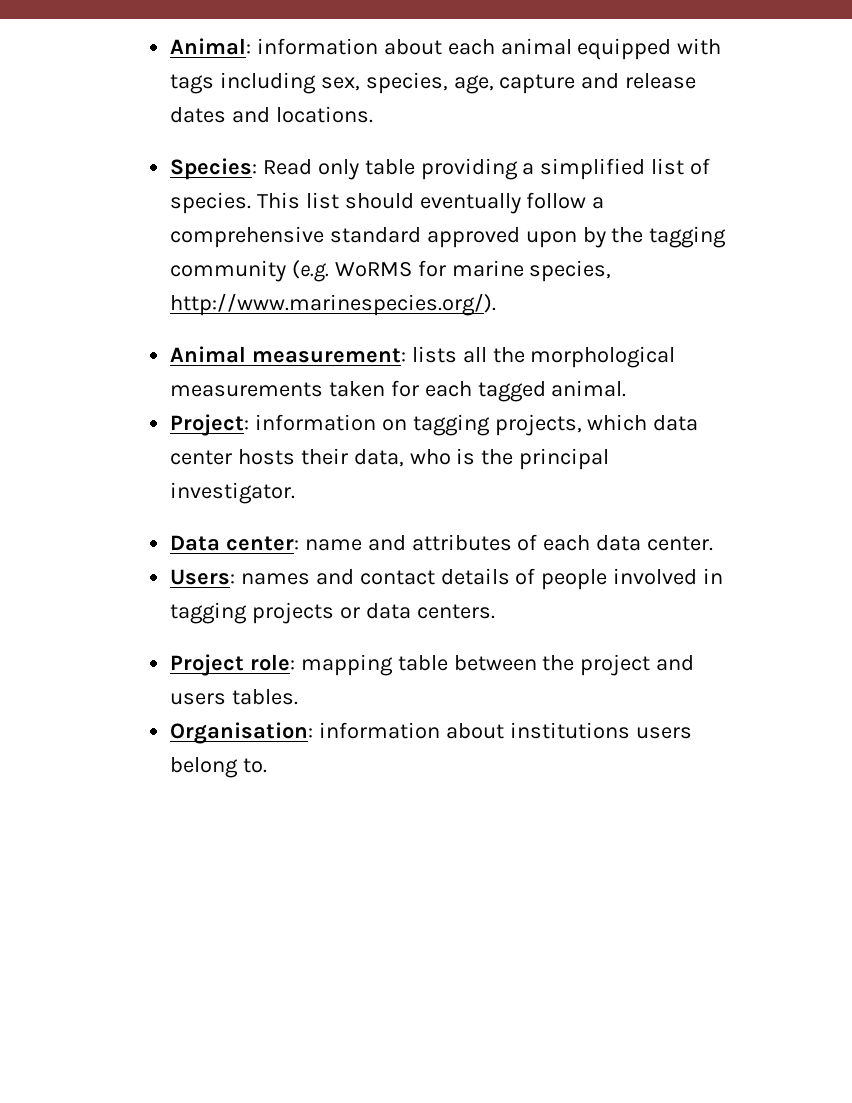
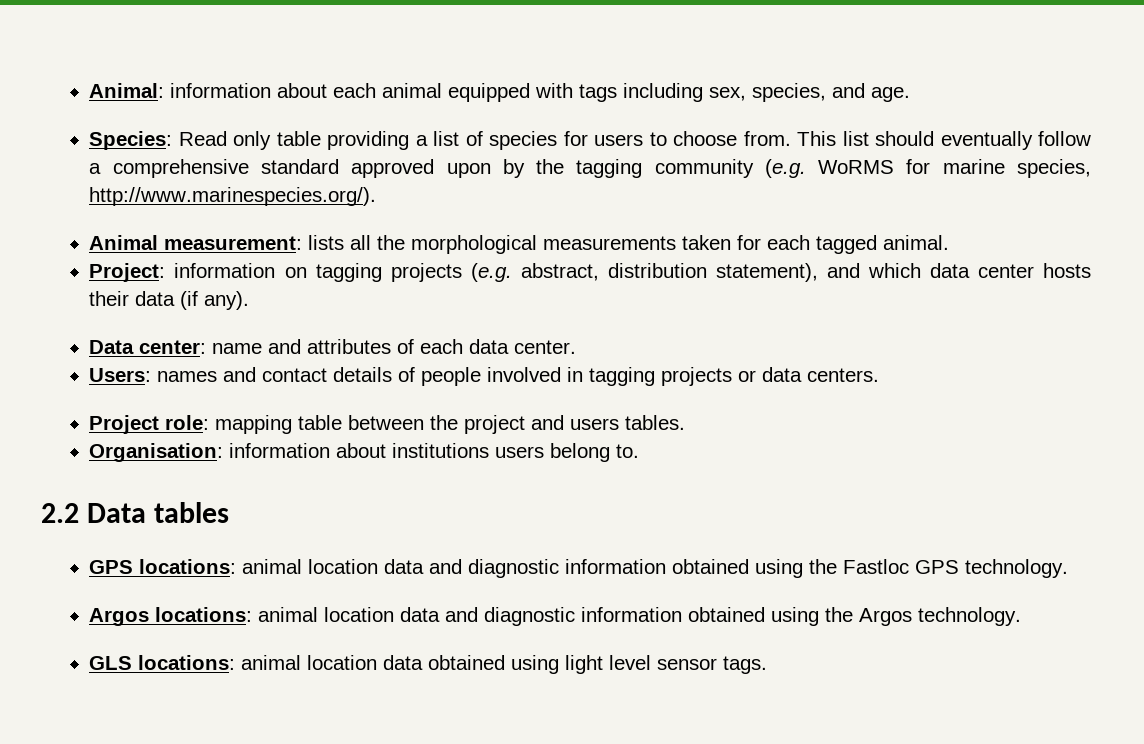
- Animal: information about each animal equipped with tags including sex, species, age, capture and release dates and locations.
+ Animal: information about each animal equipped with tags including sex, species, and age.
- Species: Read only table providing a simplified list of species.
+ Species: Read only table providing a list of species for users to choose from.
- Project: information on tagging projects, which data center hosts their data, who is the principal investigator.
+ Project: information on tagging projects (e.g. abstract, distribution statement), and which data center hosts their data (if any).
+ 2.2 Data tables
+ GPS locations: animal location data and diagnostic information obtained using the Fastloc GPS technology.
+ Argos locations: animal location data and diagnostic information obtained using the Argos technology.
+ GLS locations: animal location data obtained using light level sensor tags.

